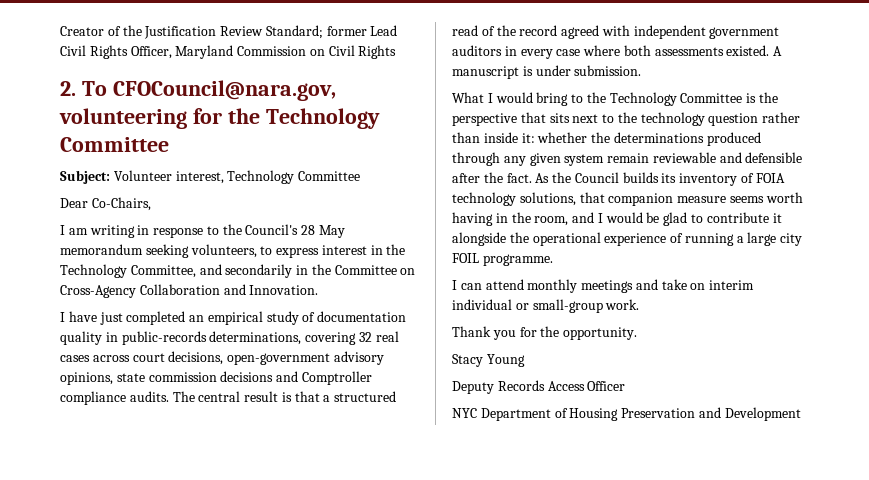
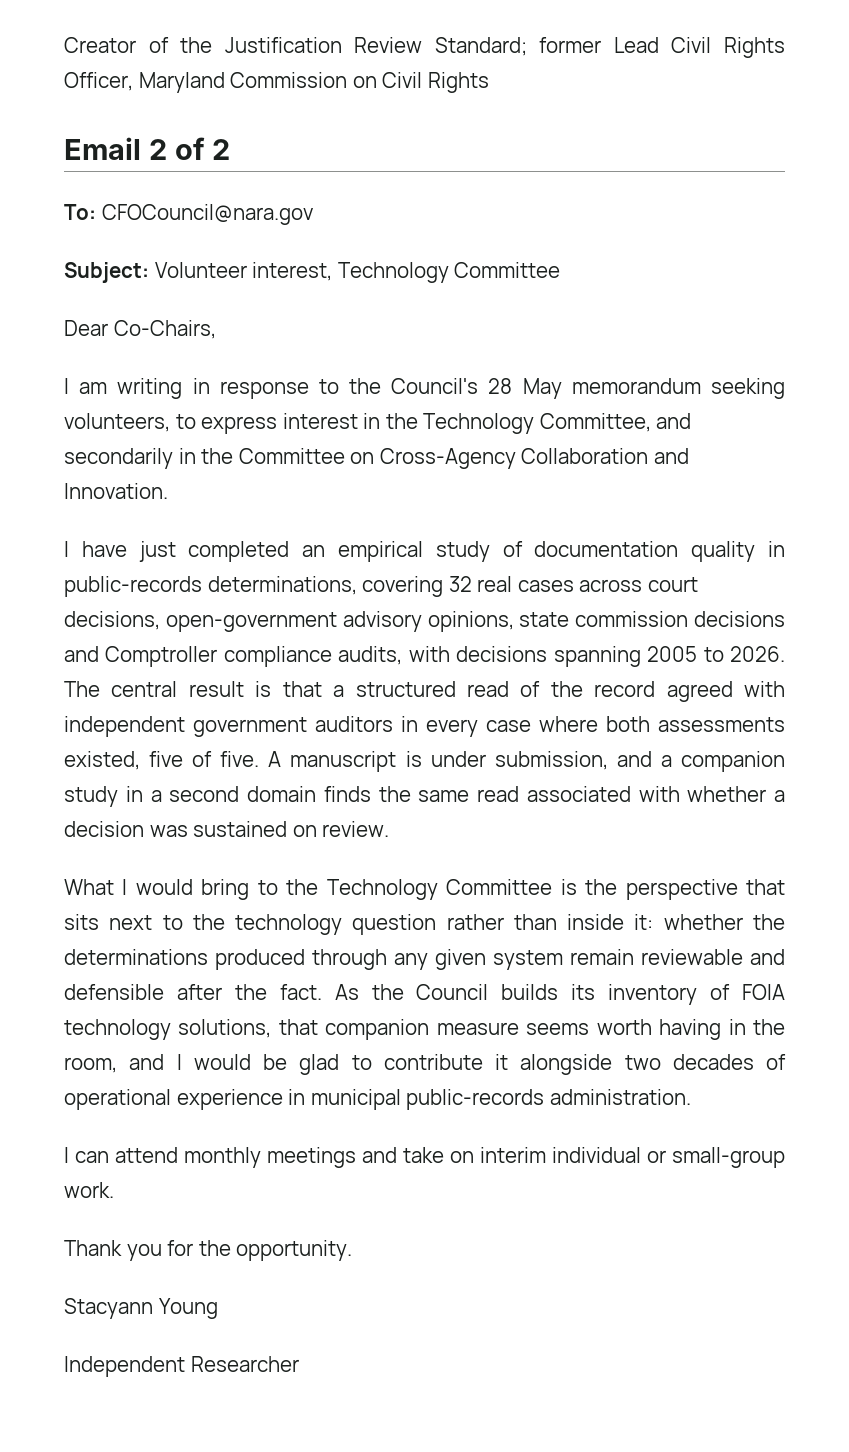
- 2. To CFOCouncil@nara.gov, volunteering for the Technology Committee
+ Email 2 of 2
+ To: CFOCouncil@nara.gov
- I have just completed an empirical study of documentation quality in public-records determinations, covering 32 real cases across court decisions, open-government advisory opinions, state commission decisions and Comptroller compliance audits.
+ I have just completed an empirical study of documentation quality in public-records determinations, covering 32 real cases across court decisions, open-government advisory opinions, state commission decisions and Comptroller compliance audits, with decisions spanning 2005 to 2026.
- The central result is that a structured read of the record agreed with independent government auditors in every case where both assessments existed. A manuscript is under submission.
+ The central result is that a structured read of the record agreed with independent government auditors in every case where both assessments existed, five of five. A manuscript is under submission, and a companion study in a second domain finds the same read associated with whether a decision was sustained on review.
- As the Council builds its inventory of FOIA technology solutions, that companion measure seems worth having in the room, and I would be glad to contribute it alongside the operational experience of running a large city FOIL programme.
+ As the Council builds its inventory of FOIA technology solutions, that companion measure seems worth having in the room, and I would be glad to contribute it alongside two decades of operational experience in municipal public-records administration.
- Stacy Young
+ Stacyann Young
- Deputy Records Access Officer
- NYC Department of Housing Preservation and Development
+ Independent Researcher

